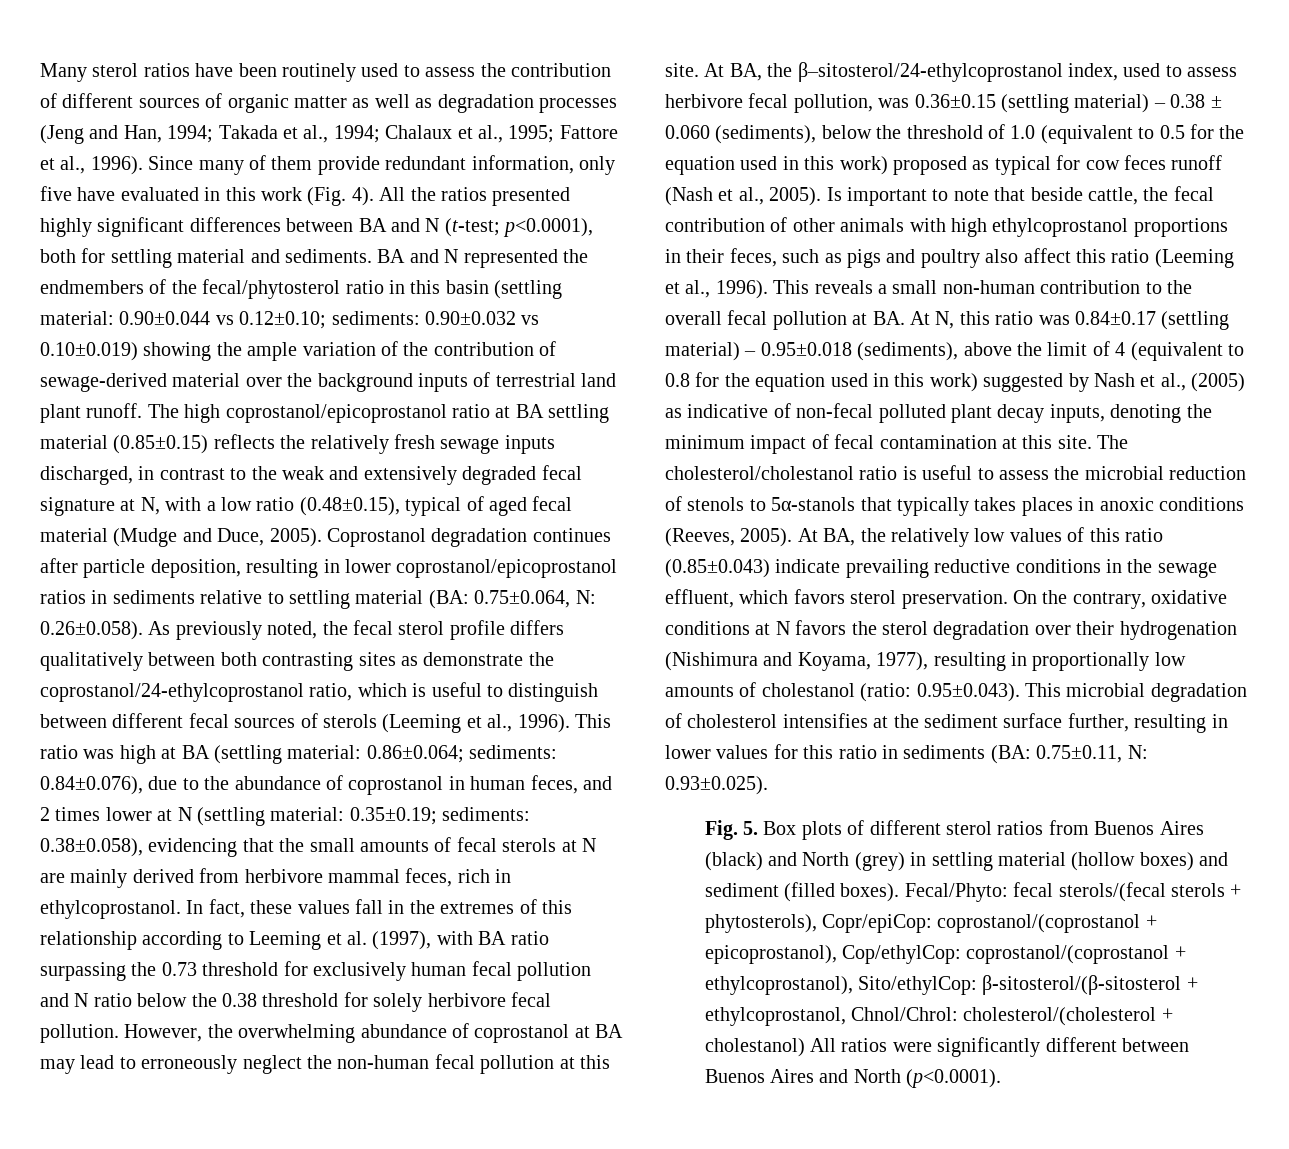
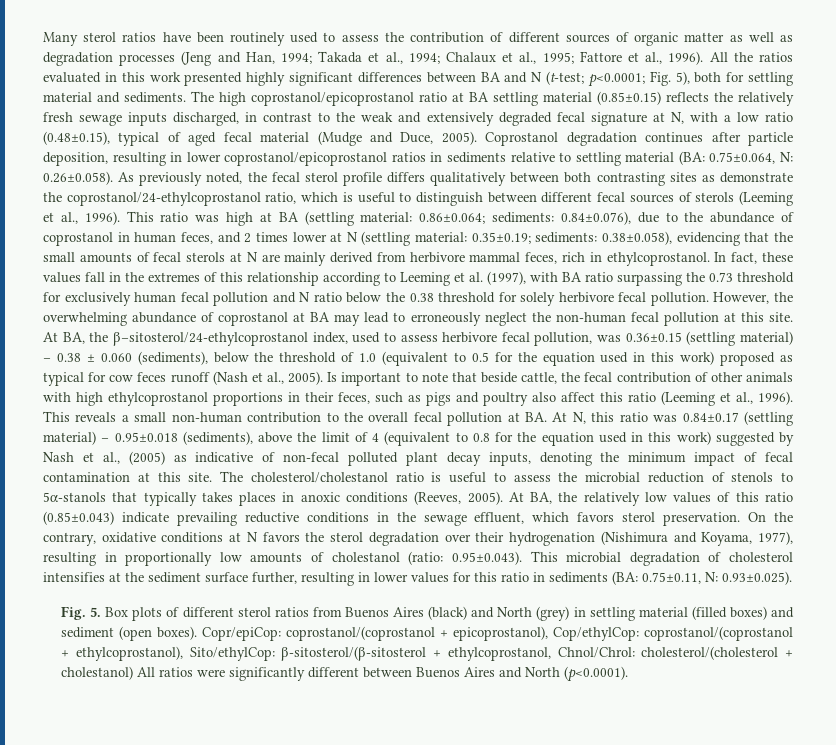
- Since many of them provide redundant information, only five have evaluated in this work (Fig. 4). All the ratios presented highly significant differences between BA and N (t-test; p<0.0001), both for settling material and sediments.
+ All the ratios evaluated in this work presented highly significant differences between BA and N (t-test; p<0.0001; Fig. 5), both for settling material and sediments.
- BA and N represented the endmembers of the fecal/phytosterol ratio in this basin (settling material: 0.90±0.044 vs 0.12±0.10; sediments: 0.90±0.032 vs 0.10±0.019) showing the ample variation of the contribution of sewage-derived material over the background inputs of terrestrial land plant runoff.
- Fig. 5. Box plots of different sterol ratios from Buenos Aires (black) and North (grey) in settling material (hollow boxes) and sediment (filled boxes). Fecal/Phyto: fecal sterols/(fecal sterols + phytosterols), Copr/epiCop: coprostanol/(coprostanol + epicoprostanol), Cop/ethylCop: coprostanol/(coprostanol + ethylcoprostanol), Sito/ethylCop: β-sitosterol/(β-sitosterol + ethylcoprostanol, Chnol/Chrol: cholesterol/(cholesterol + cholestanol) All ratios were significantly different between Buenos Aires and North (p<0.0001).
+ Fig. 5. Box plots of different sterol ratios from Buenos Aires (black) and North (grey) in settling material (filled boxes) and sediment (open boxes). Copr/epiCop: coprostanol/(coprostanol + epicoprostanol), Cop/ethylCop: coprostanol/(coprostanol + ethylcoprostanol), Sito/ethylCop: β-sitosterol/(β-sitosterol + ethylcoprostanol, Chnol/Chrol: cholesterol/(cholesterol + cholestanol) All ratios were significantly different between Buenos Aires and North (p<0.0001).

